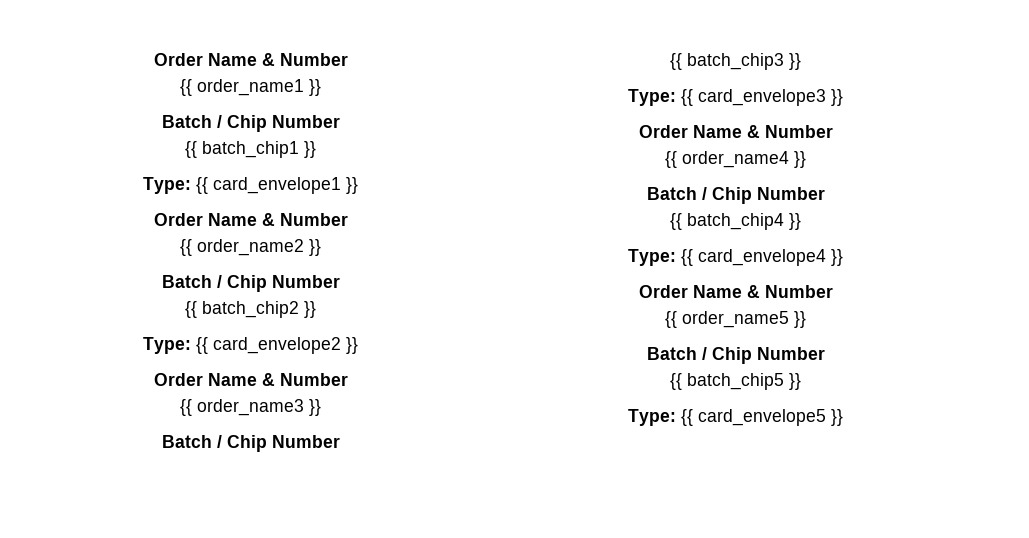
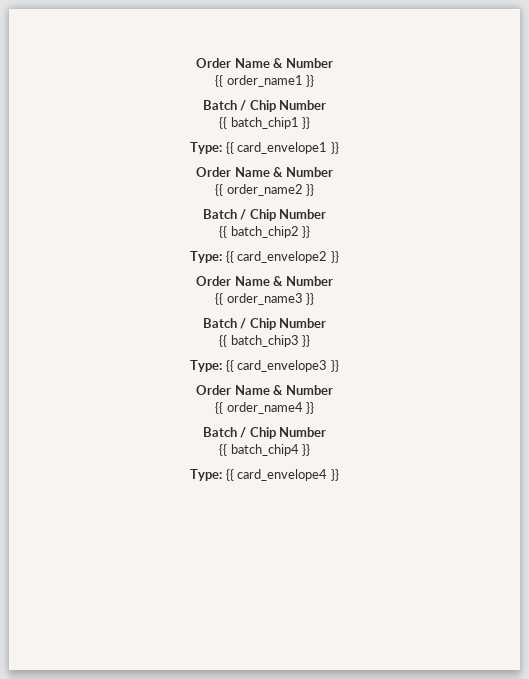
  Type: {{ card_envelope4 }}
- Order Name & Number
- {{ order_name5 }}
- Batch / Chip Number
- {{ batch_chip5 }}
- Type: {{ card_envelope5 }}

